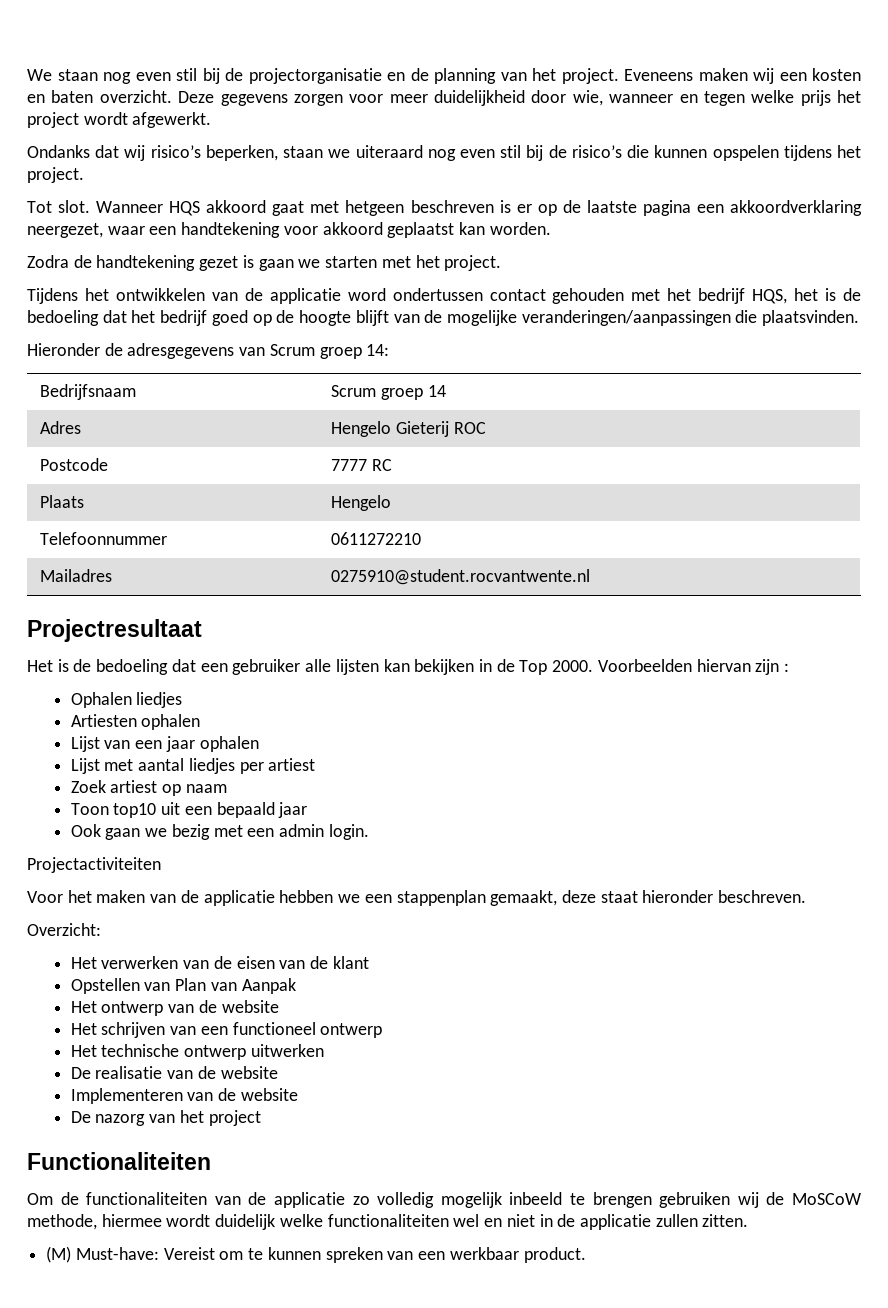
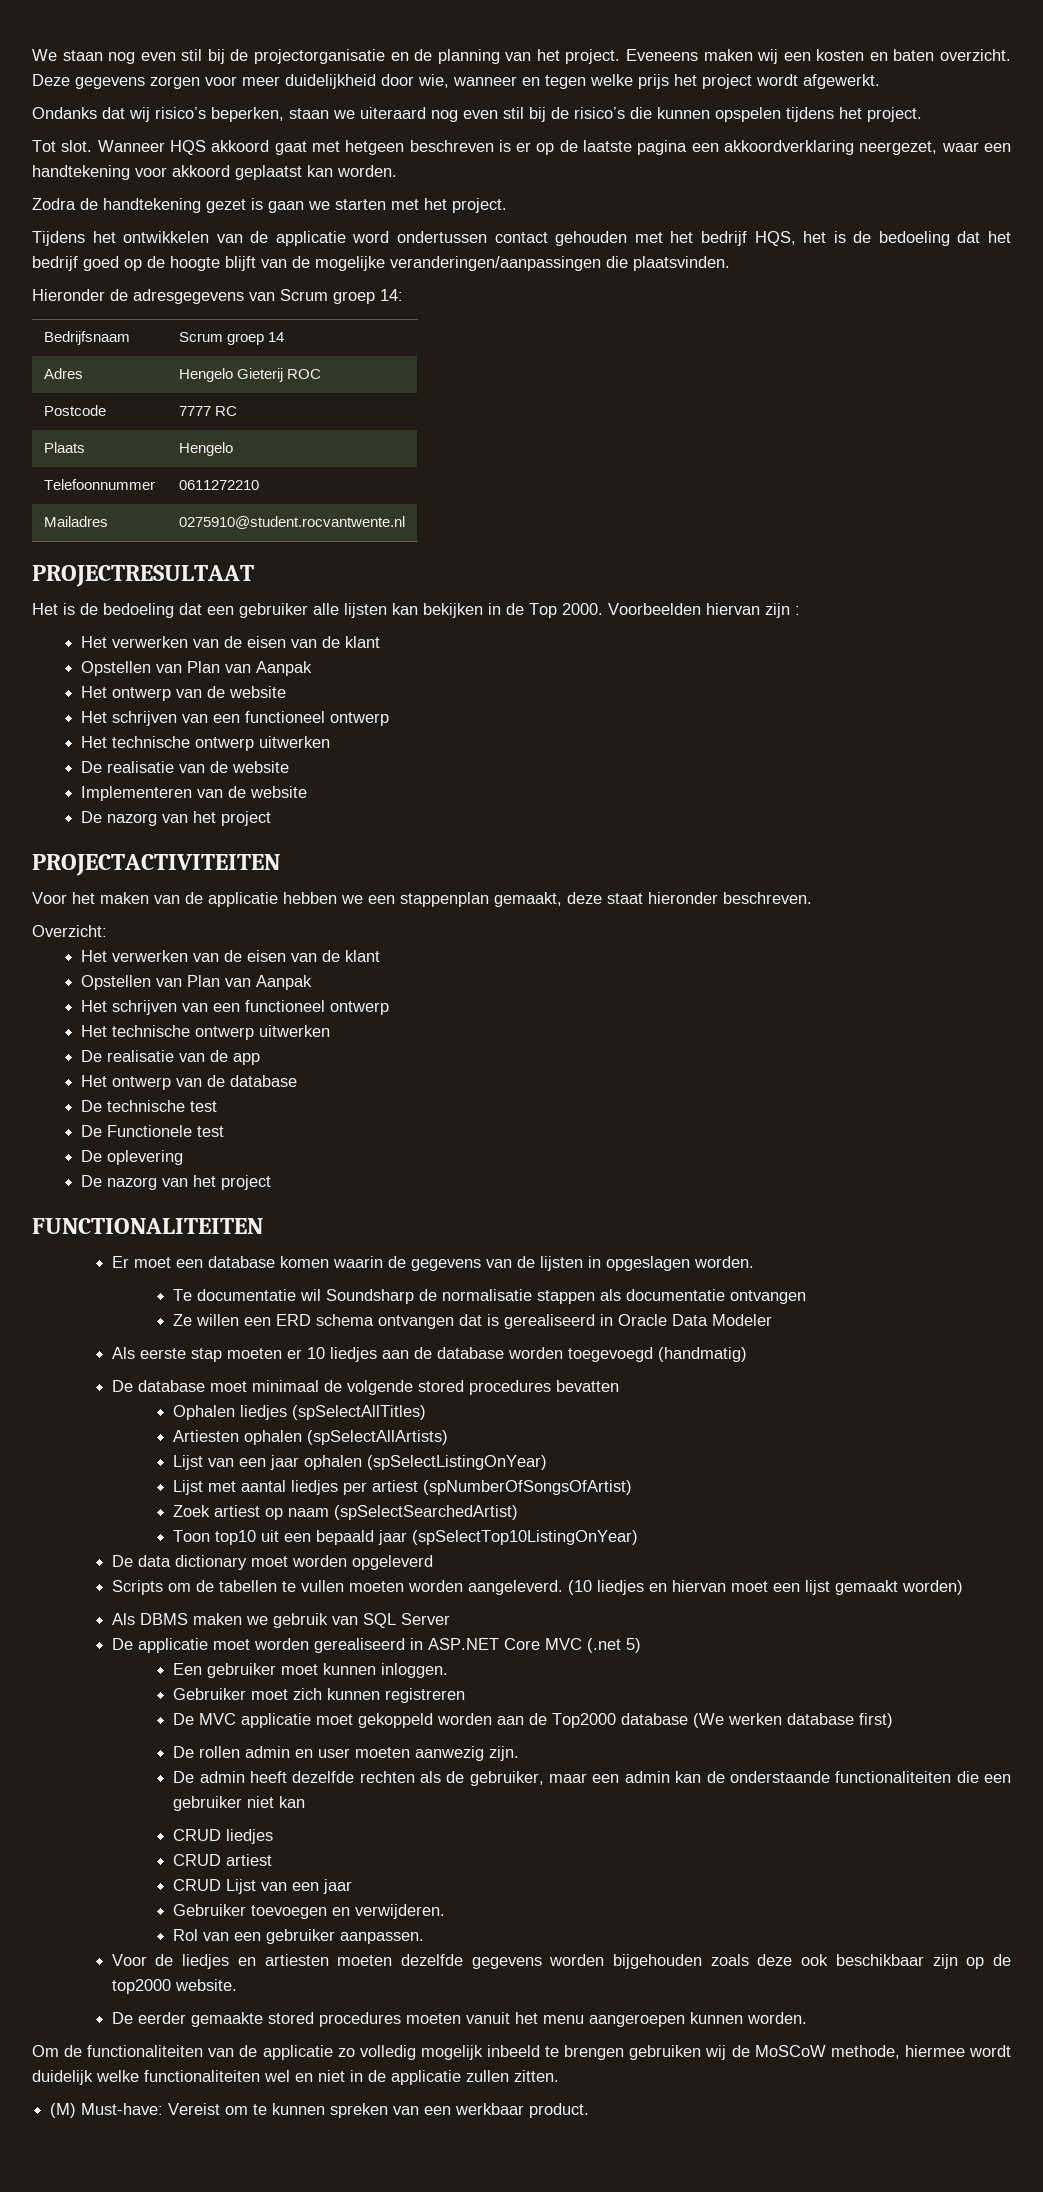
- Projectresultaat
+ PROJECTRESULTAAT
- Ophalen liedjes
- Artiesten ophalen
- Lijst van een jaar ophalen
- Lijst met aantal liedjes per artiest
- Zoek artiest op naam
- Toon top10 uit een bepaald jaar
- Ook gaan we bezig met een admin login.
- Projectactiviteiten
- Voor het maken van de applicatie hebben we een stappenplan gemaakt, deze staat hieronder beschreven.
- Overzicht:
- Functionaliteiten
+ PROJECTACTIVITEITEN
+ Voor het maken van de applicatie hebben we een stappenplan gemaakt, deze staat hieronder beschreven.
+ Overzicht:
+ Het verwerken van de eisen van de klant
+ Opstellen van Plan van Aanpak
+ Het schrijven van een functioneel ontwerp
+ Het technische ontwerp uitwerken
+ De realisatie van de app
+ Het ontwerp van de database
+ De technische test
+ De Functionele test
+ De oplevering
+ De nazorg van het project
+ FUNCTIONALITEITEN
+ Er moet een database komen waarin de gegevens van de lijsten in opgeslagen worden.
+ Te documentatie wil Soundsharp de normalisatie stappen als documentatie ontvangen
+ Ze willen een ERD schema ontvangen dat is gerealiseerd in Oracle Data Modeler
+ Als eerste stap moeten er 10 liedjes aan de database worden toegevoegd (handmatig)
+ De database moet minimaal de volgende stored procedures bevatten
+ Ophalen liedjes (spSelectAllTitles)
+ Artiesten ophalen (spSelectAllArtists)
+ Lijst van een jaar ophalen (spSelectListingOnYear)
+ Lijst met aantal liedjes per artiest (spNumberOfSongsOfArtist)
+ Zoek artiest op naam (spSelectSearchedArtist)
+ Toon top10 uit een bepaald jaar (spSelectTop10ListingOnYear)
+ De data dictionary moet worden opgeleverd
+ Scripts om de tabellen te vullen moeten worden aangeleverd. (10 liedjes en hiervan moet een lijst gemaakt worden)
+ Als DBMS maken we gebruik van SQL Server
+ De applicatie moet worden gerealiseerd in ASP.NET Core MVC (.net 5)
+ Een gebruiker moet kunnen inloggen.
+ Gebruiker moet zich kunnen registreren
+ De MVC applicatie moet gekoppeld worden aan de Top2000 database (We werken database first)
+ De rollen admin en user moeten aanwezig zijn.
+ De admin heeft dezelfde rechten als de gebruiker, maar een admin kan de onderstaande functionaliteiten die een gebruiker niet kan
+ CRUD liedjes
+ CRUD artiest
+ CRUD Lijst van een jaar
+ Gebruiker toevoegen en verwijderen.
+ Rol van een gebruiker aanpassen.
+ Voor de liedjes en artiesten moeten dezelfde gegevens worden bijgehouden zoals deze ook beschikbaar zijn op de top2000 website.
+ De eerder gemaakte stored procedures moeten vanuit het menu aangeroepen kunnen worden.

